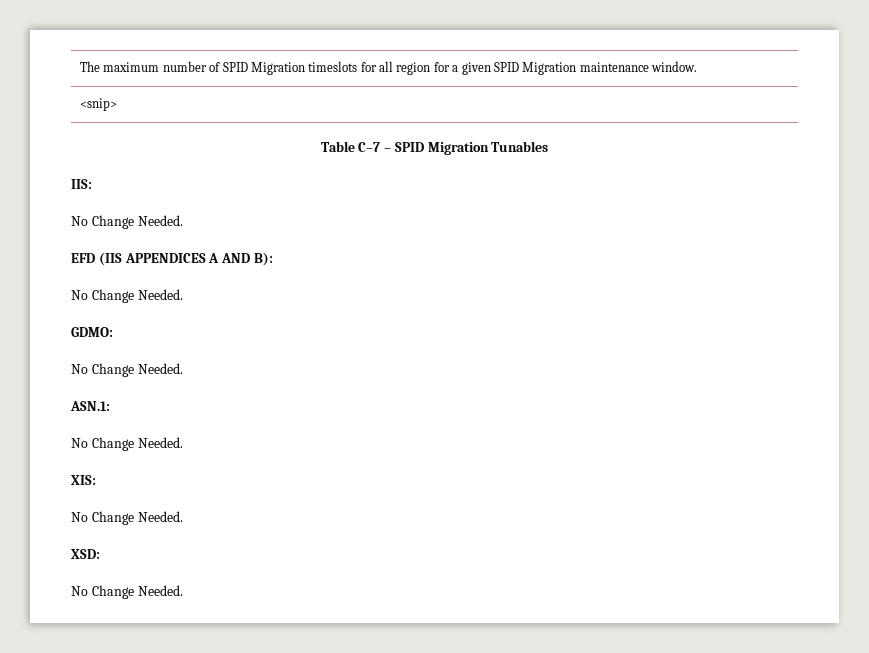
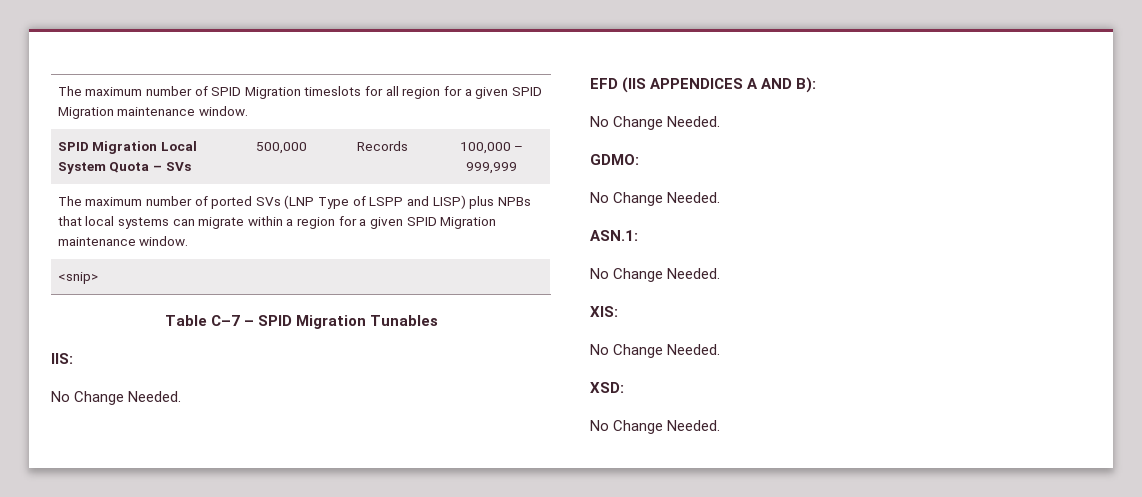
+ SPID Migration Local System Quota – SVs | 500,000 | Records | 100,000 – 999,999
+ The maximum number of ported SVs (LNP Type of LSPP and LISP) plus NPBs that local systems can migrate within a region for a given SPID Migration maintenance window.

